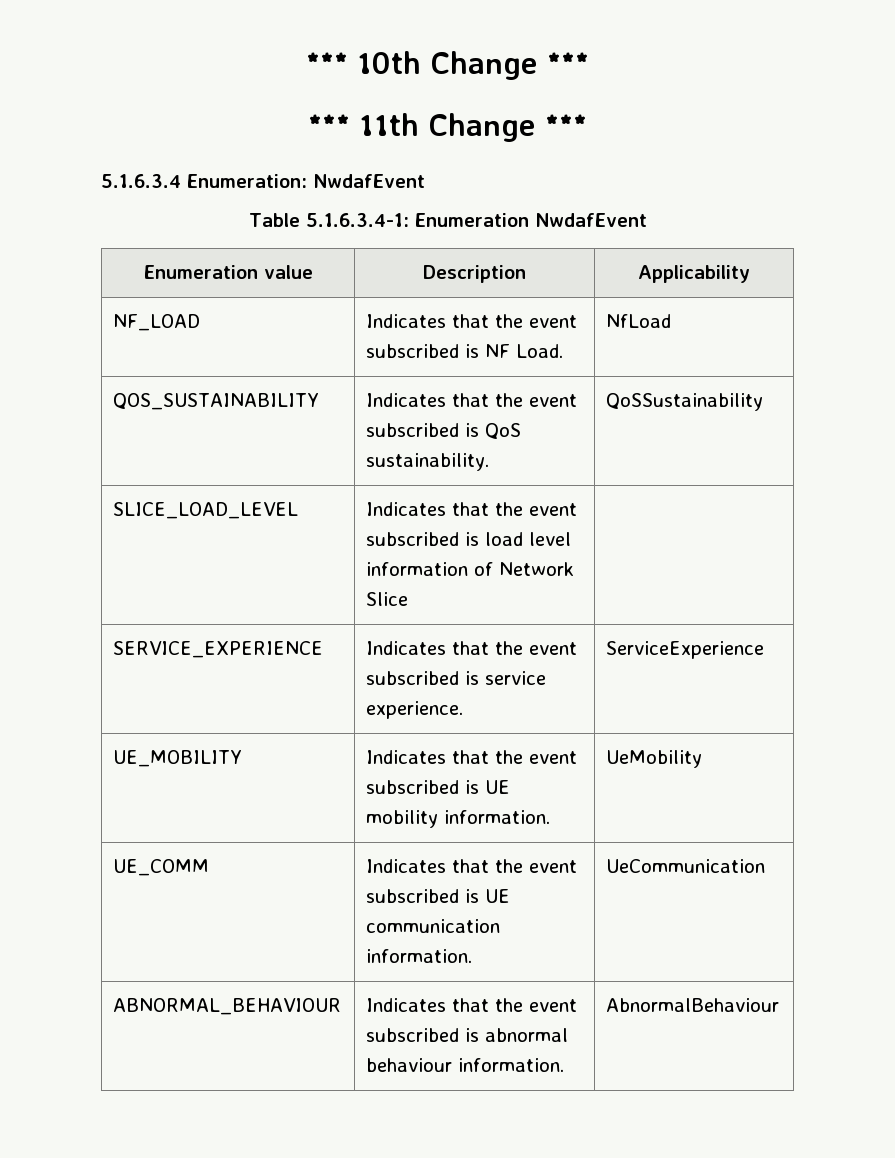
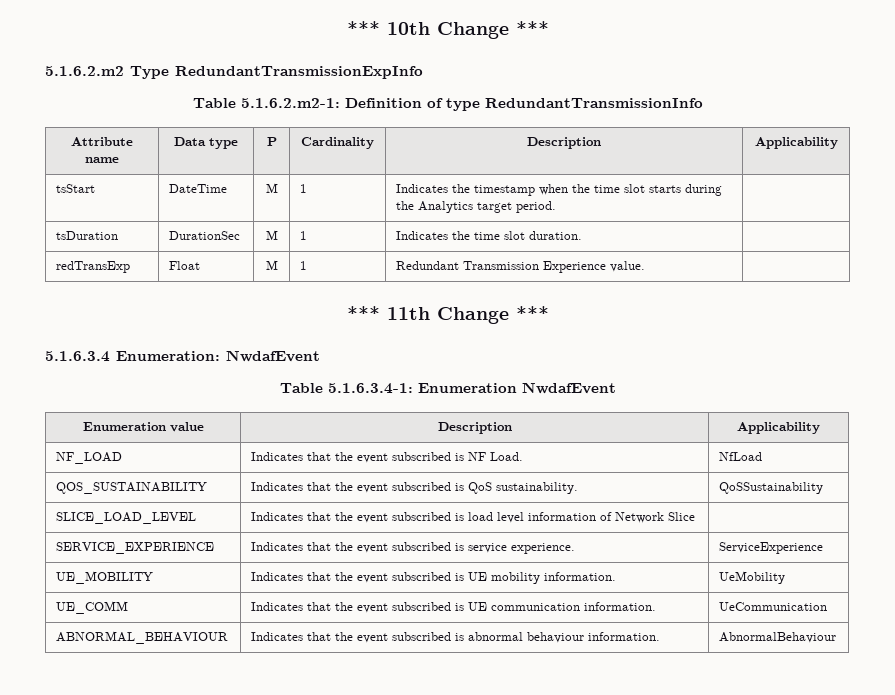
+ 5.1.6.2.m2 Type RedundantTransmissionExpInfo
+ Table 5.1.6.2.m2-1: Definition of type RedundantTransmissionInfo
+ Attribute name | Data type | P | Cardinality | Description | Applicability
+ tsStart | DateTime | M | 1 | Indicates the timestamp when the time slot starts during the Analytics target period. |
+ tsDuration | DurationSec | M | 1 | Indicates the time slot duration. |
+ redTransExp | Float | M | 1 | Redundant Transmission Experience value. |

